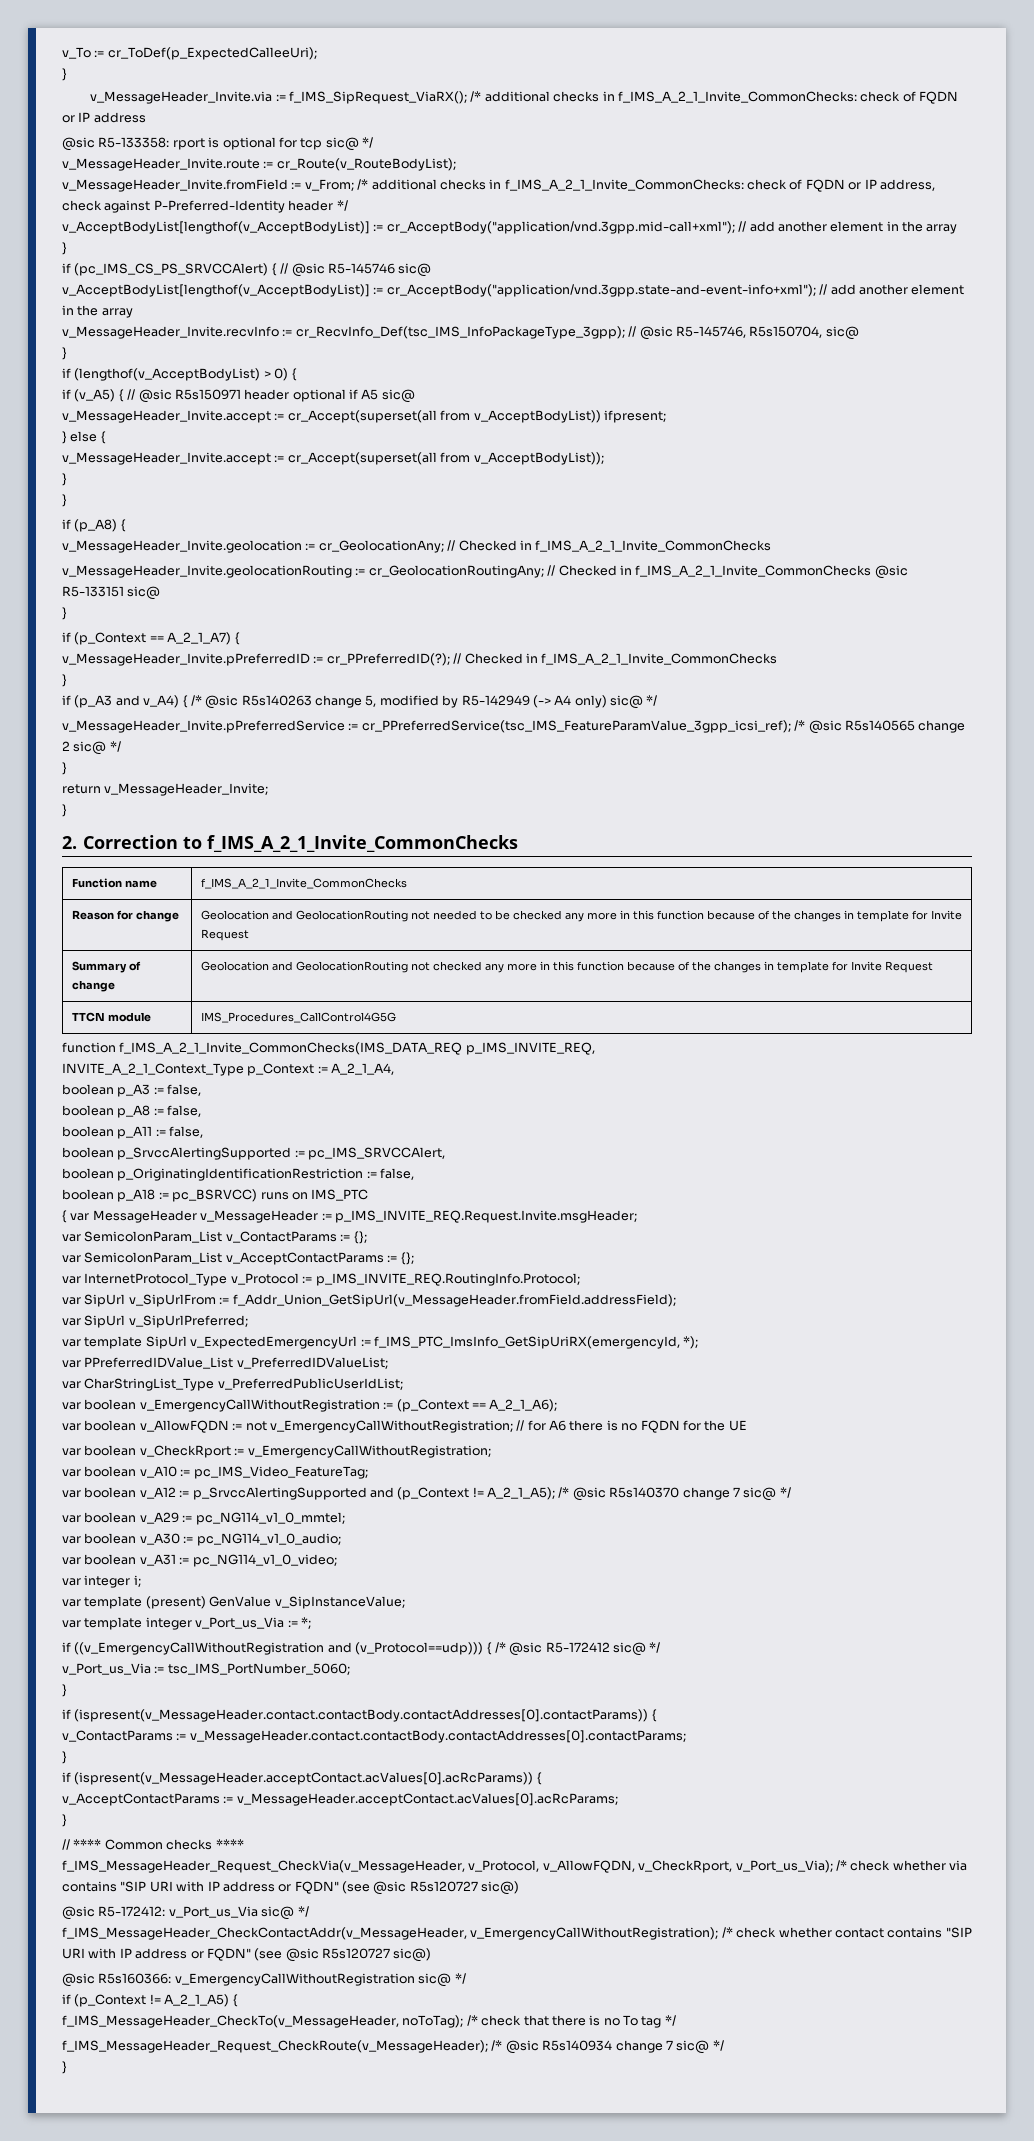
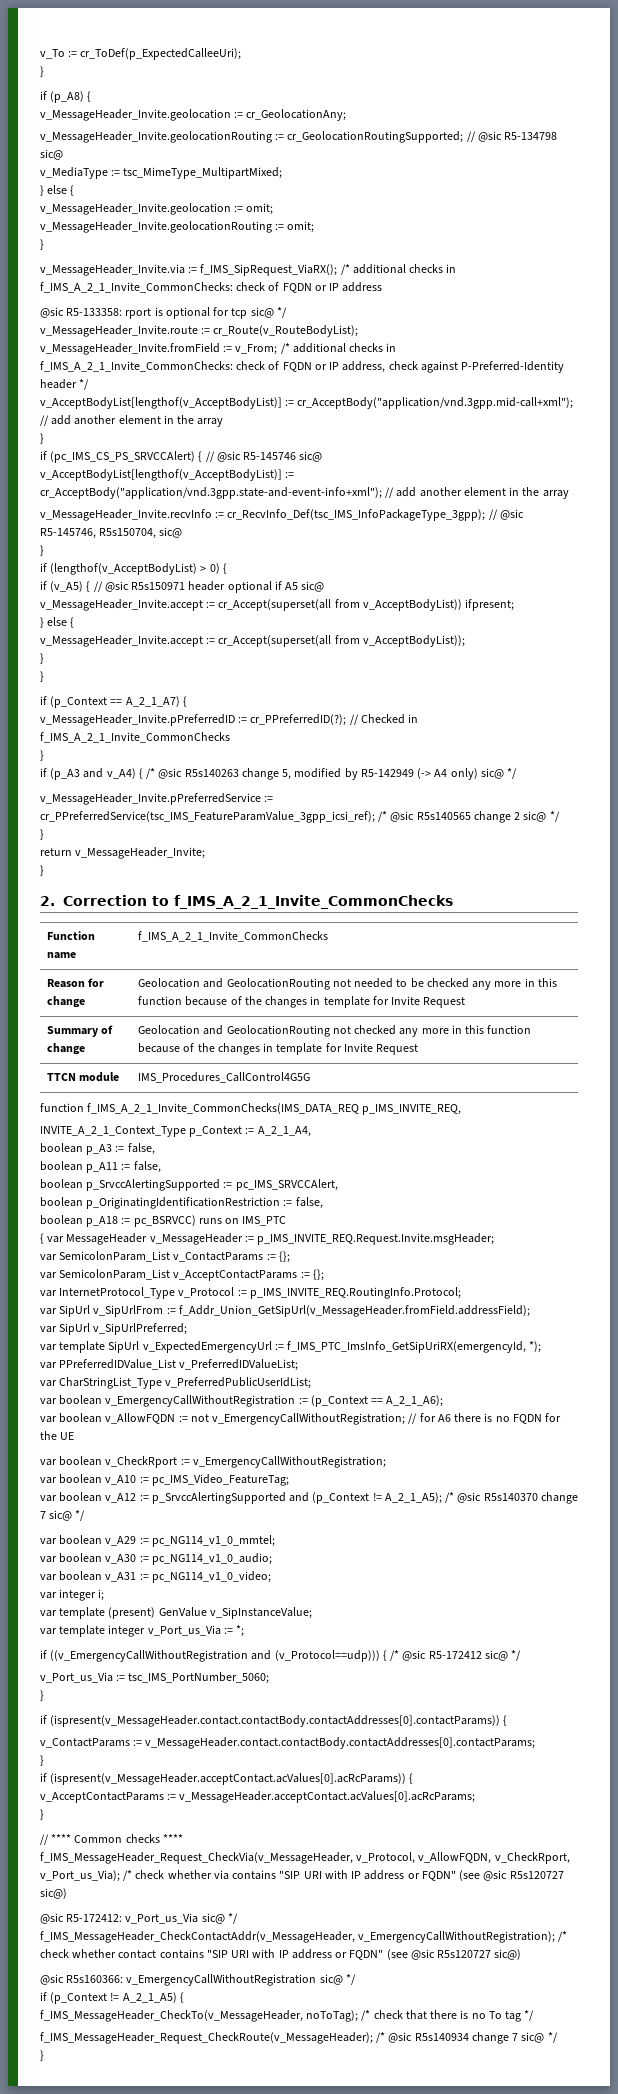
+ if (p_A8) {
+ v_MessageHeader_Invite.geolocation := cr_GeolocationAny;
+ v_MessageHeader_Invite.geolocationRouting := cr_GeolocationRoutingSupported; // @sic R5-134798 sic@
+ v_MediaType := tsc_MimeType_MultipartMixed;
+ } else {
+ v_MessageHeader_Invite.geolocation := omit;
+ v_MessageHeader_Invite.geolocationRouting := omit;
+ }
- if (p_A8) {
- v_MessageHeader_Invite.geolocation := cr_GeolocationAny; // Checked in f_IMS_A_2_1_Invite_CommonChecks
- v_MessageHeader_Invite.geolocationRouting := cr_GeolocationRoutingAny; // Checked in f_IMS_A_2_1_Invite_CommonChecks @sic R5-133151 sic@
- }
- boolean p_A8 := false,

